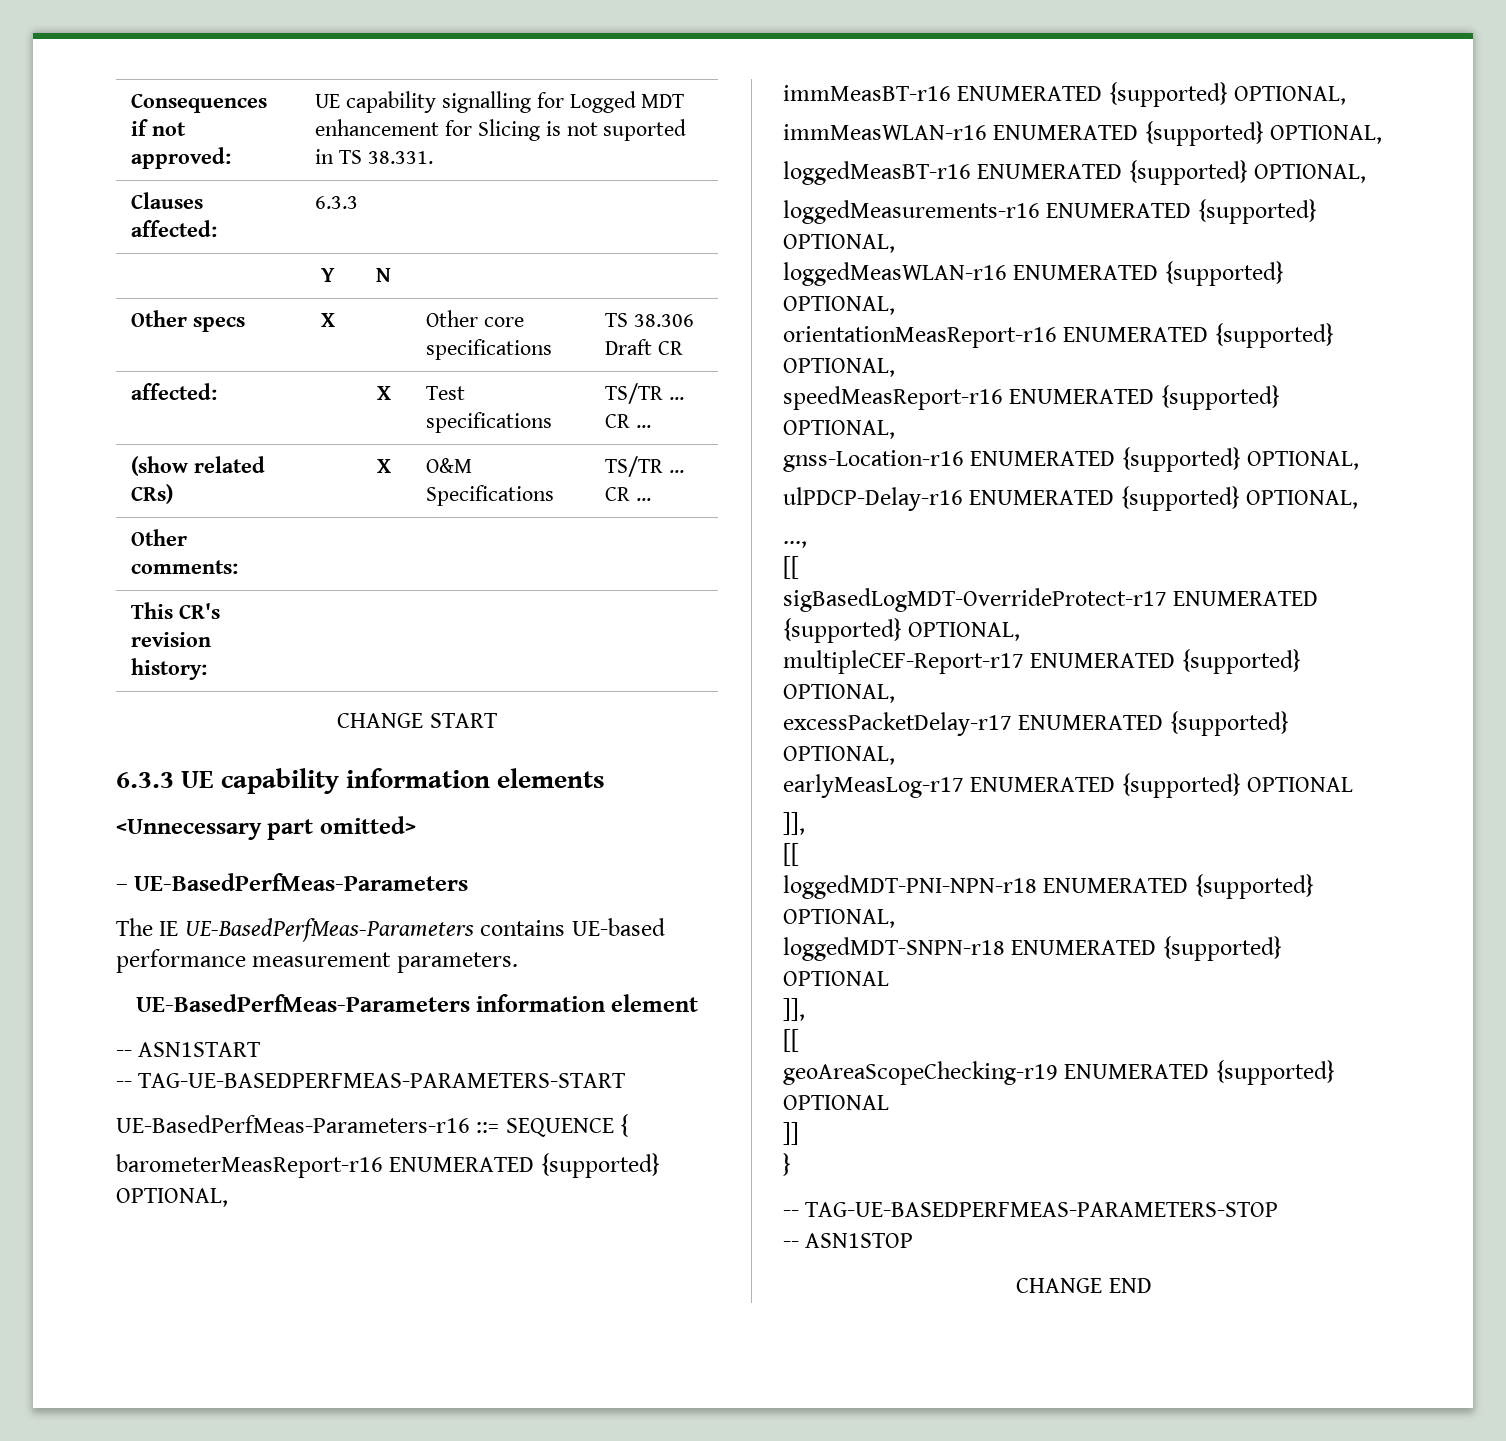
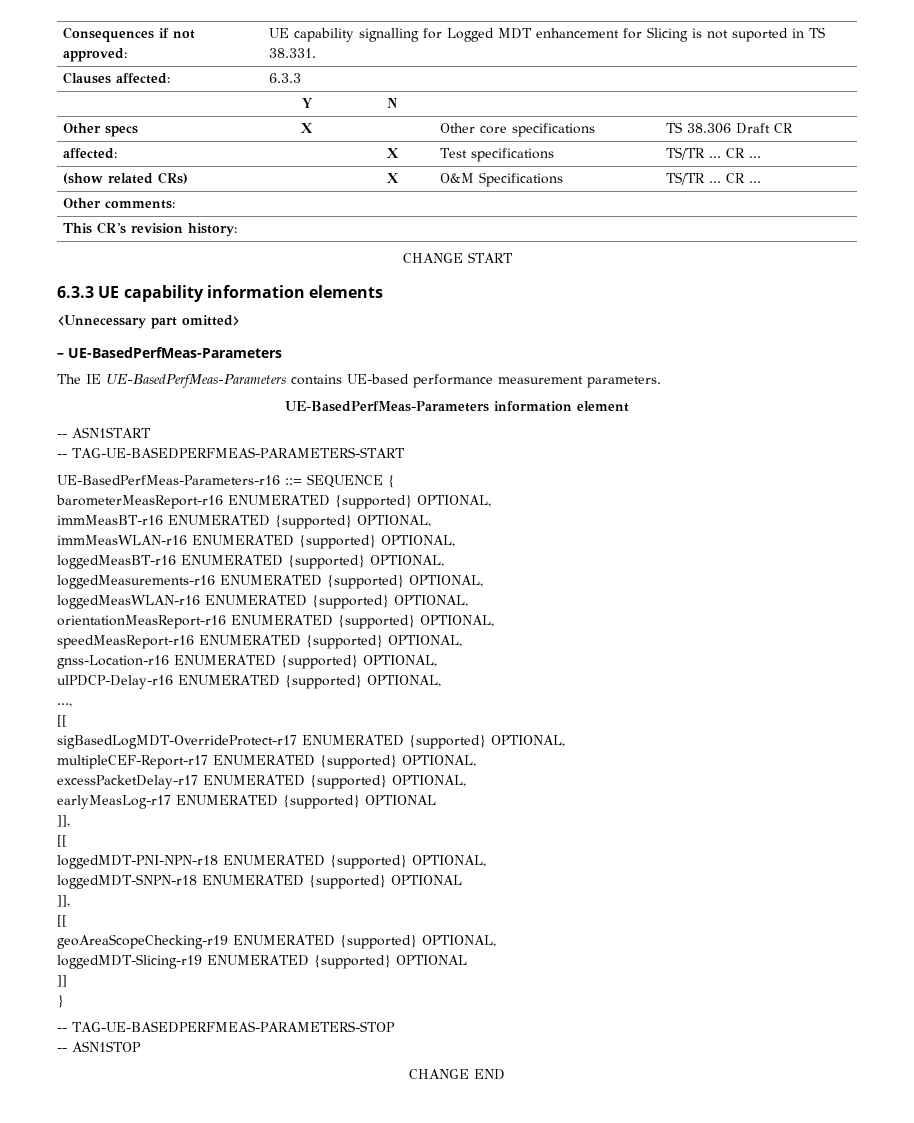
- geoAreaScopeChecking-r19 ENUMERATED {supported} OPTIONAL
+ geoAreaScopeChecking-r19 ENUMERATED {supported} OPTIONAL,
+ loggedMDT-Slicing-r19 ENUMERATED {supported} OPTIONAL

